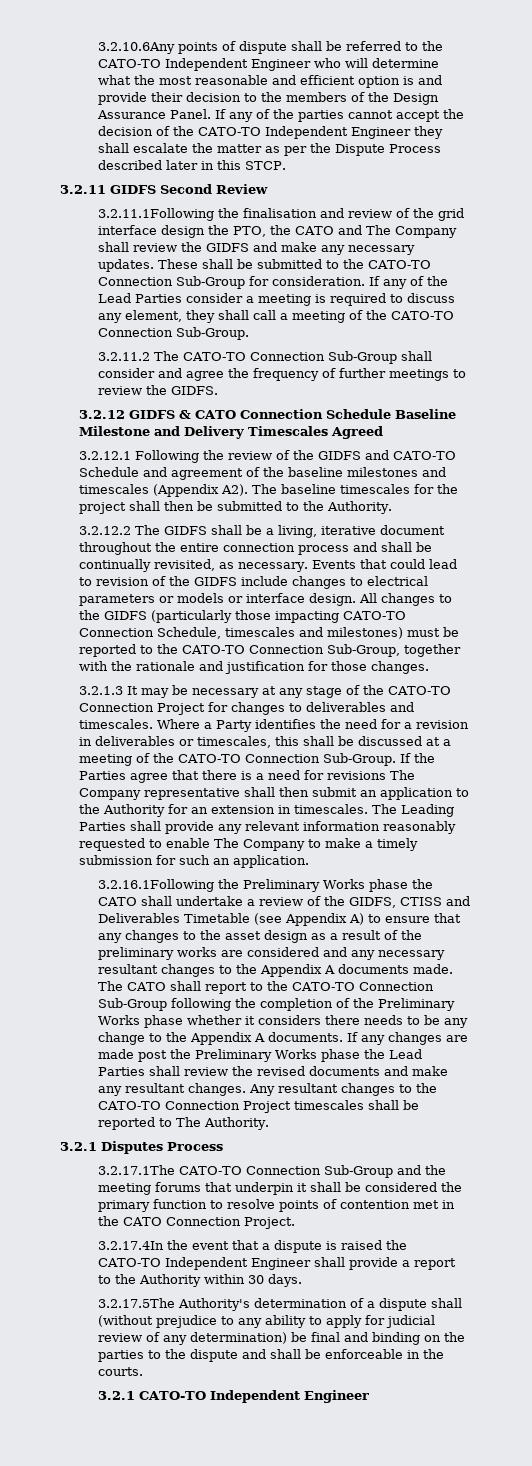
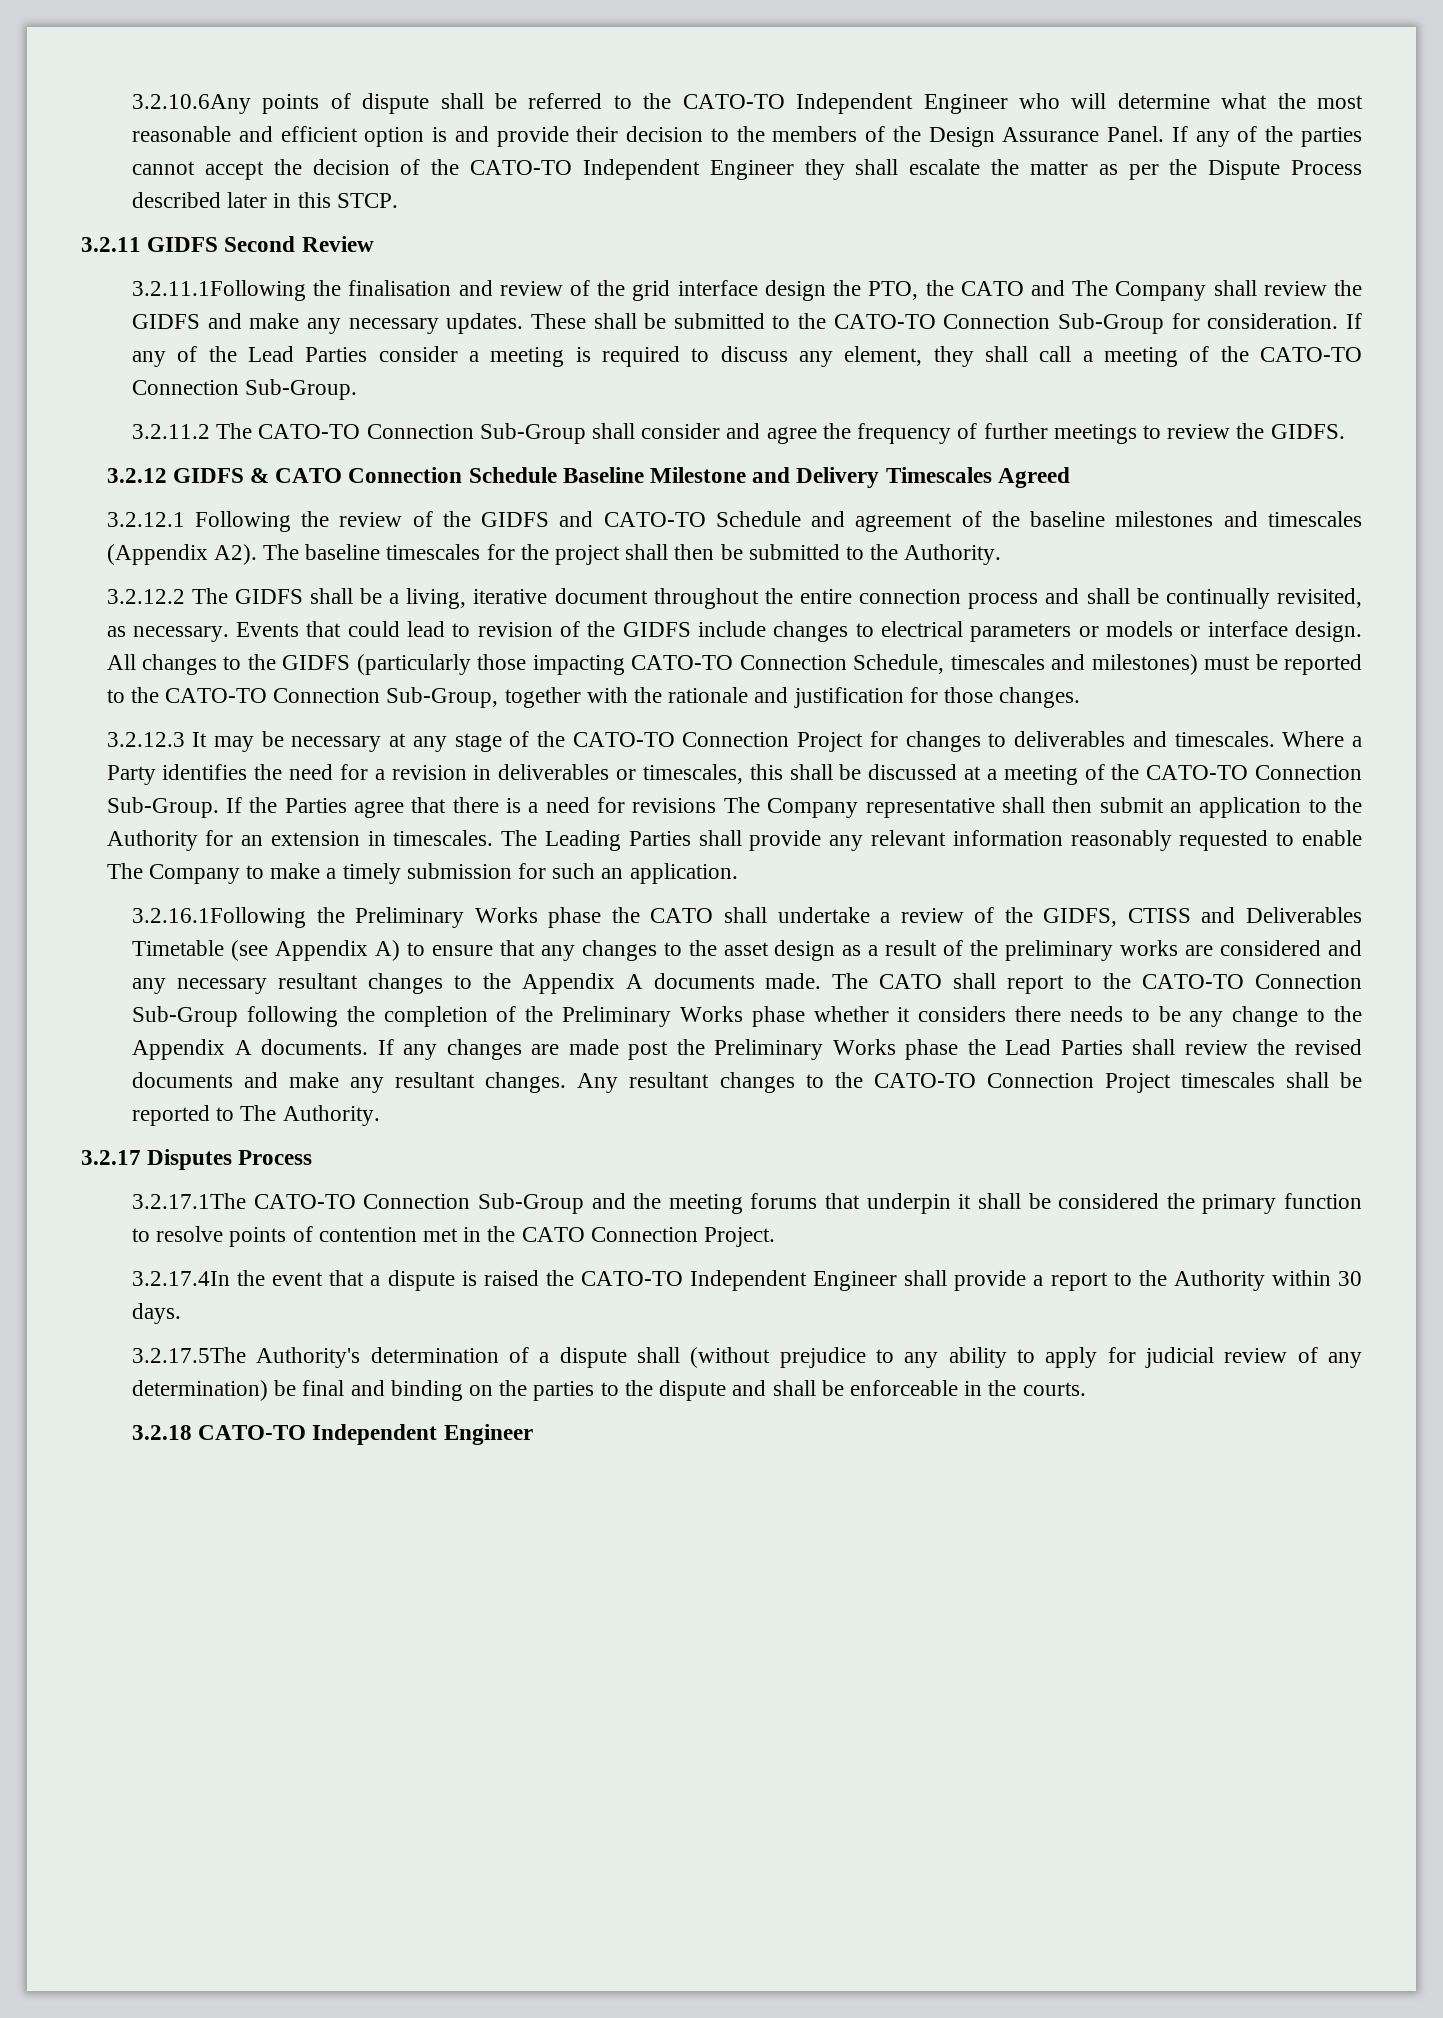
- 3.2.1.3 It may be necessary at any stage of the CATO-TO Connection Project for changes to deliverables and timescales.
+ 3.2.12.3 It may be necessary at any stage of the CATO-TO Connection Project for changes to deliverables and timescales.
- 3.2.1 Disputes Process
+ 3.2.17 Disputes Process
- 3.2.1 CATO-TO Independent Engineer
+ 3.2.18 CATO-TO Independent Engineer

